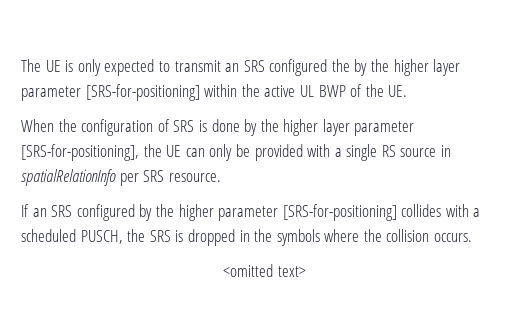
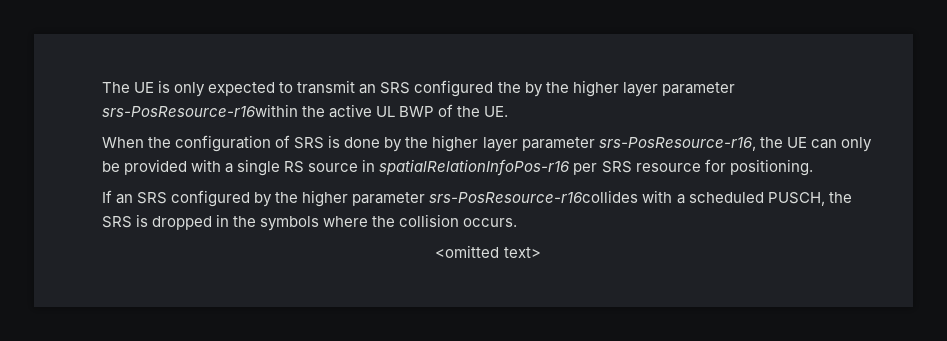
- The UE is only expected to transmit an SRS configured the by the higher layer parameter [SRS-for-positioning] within the active UL BWP of the UE.
+ The UE is only expected to transmit an SRS configured the by the higher layer parameter srs-PosResource-r16within the active UL BWP of the UE.
- When the configuration of SRS is done by the higher layer parameter [SRS-for-positioning], the UE can only be provided with a single RS source in spatialRelationInfo per SRS resource.
+ When the configuration of SRS is done by the higher layer parameter srs-PosResource-r16, the UE can only be provided with a single RS source in spatialRelationInfoPos-r16 per SRS resource for positioning.
- If an SRS configured by the higher parameter [SRS-for-positioning] collides with a scheduled PUSCH, the SRS is dropped in the symbols where the collision occurs.
+ If an SRS configured by the higher parameter srs-PosResource-r16collides with a scheduled PUSCH, the SRS is dropped in the symbols where the collision occurs.

